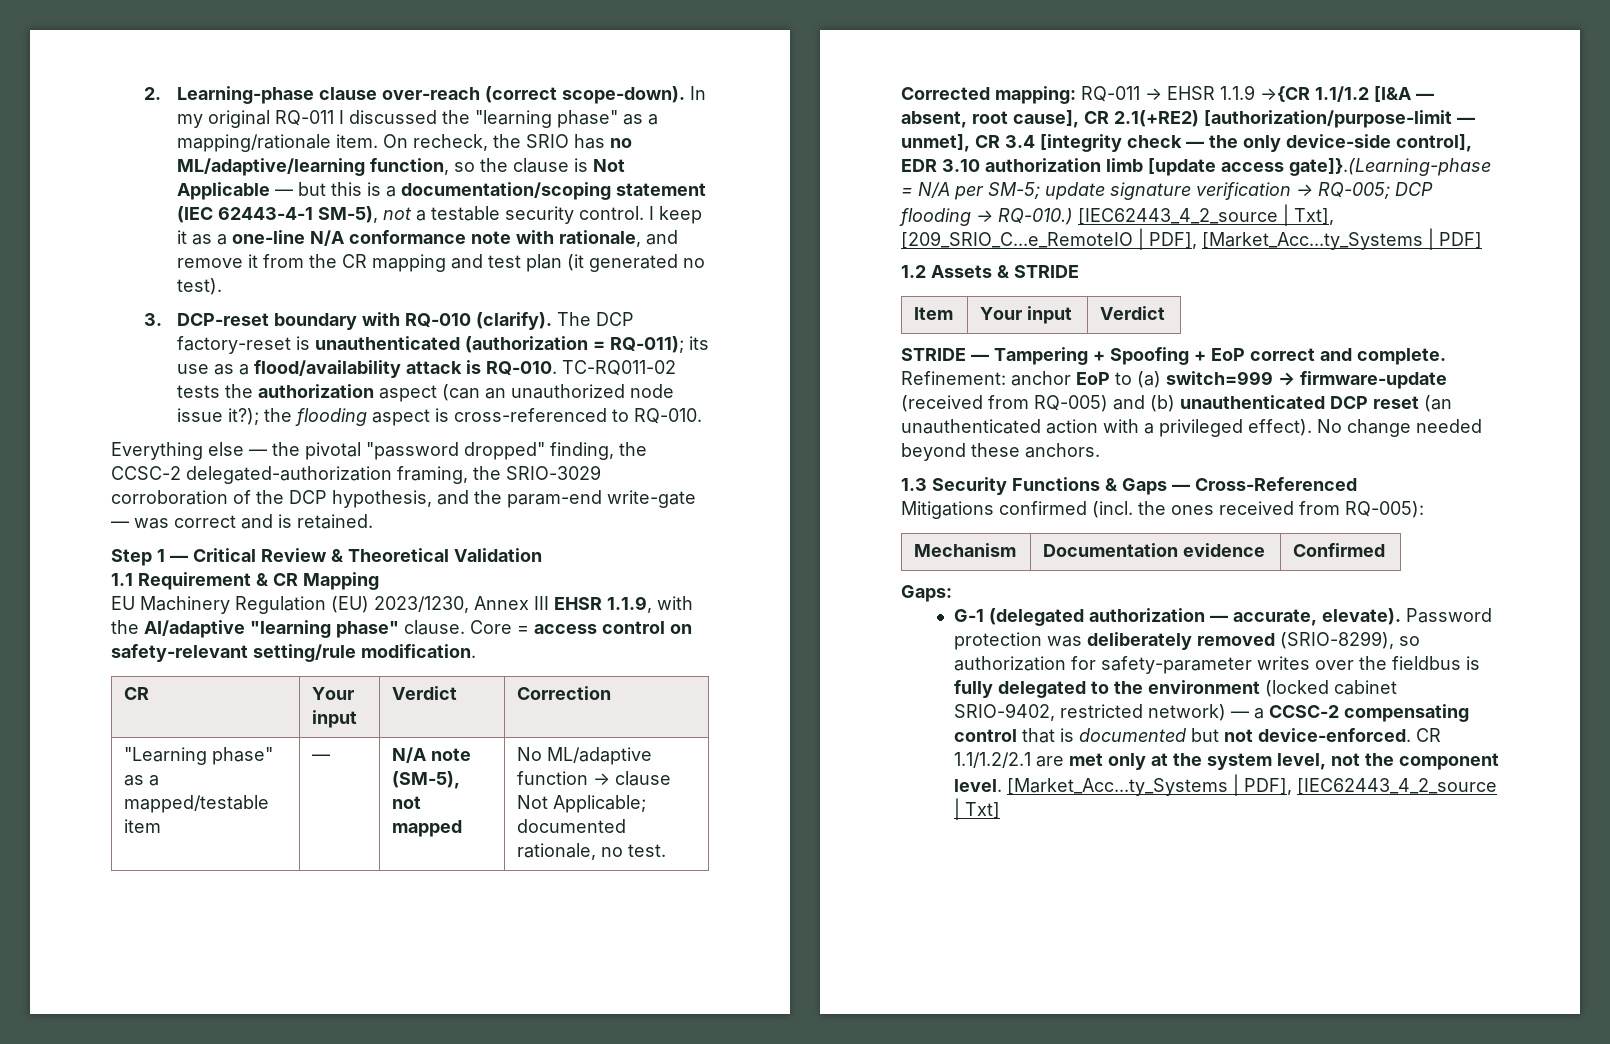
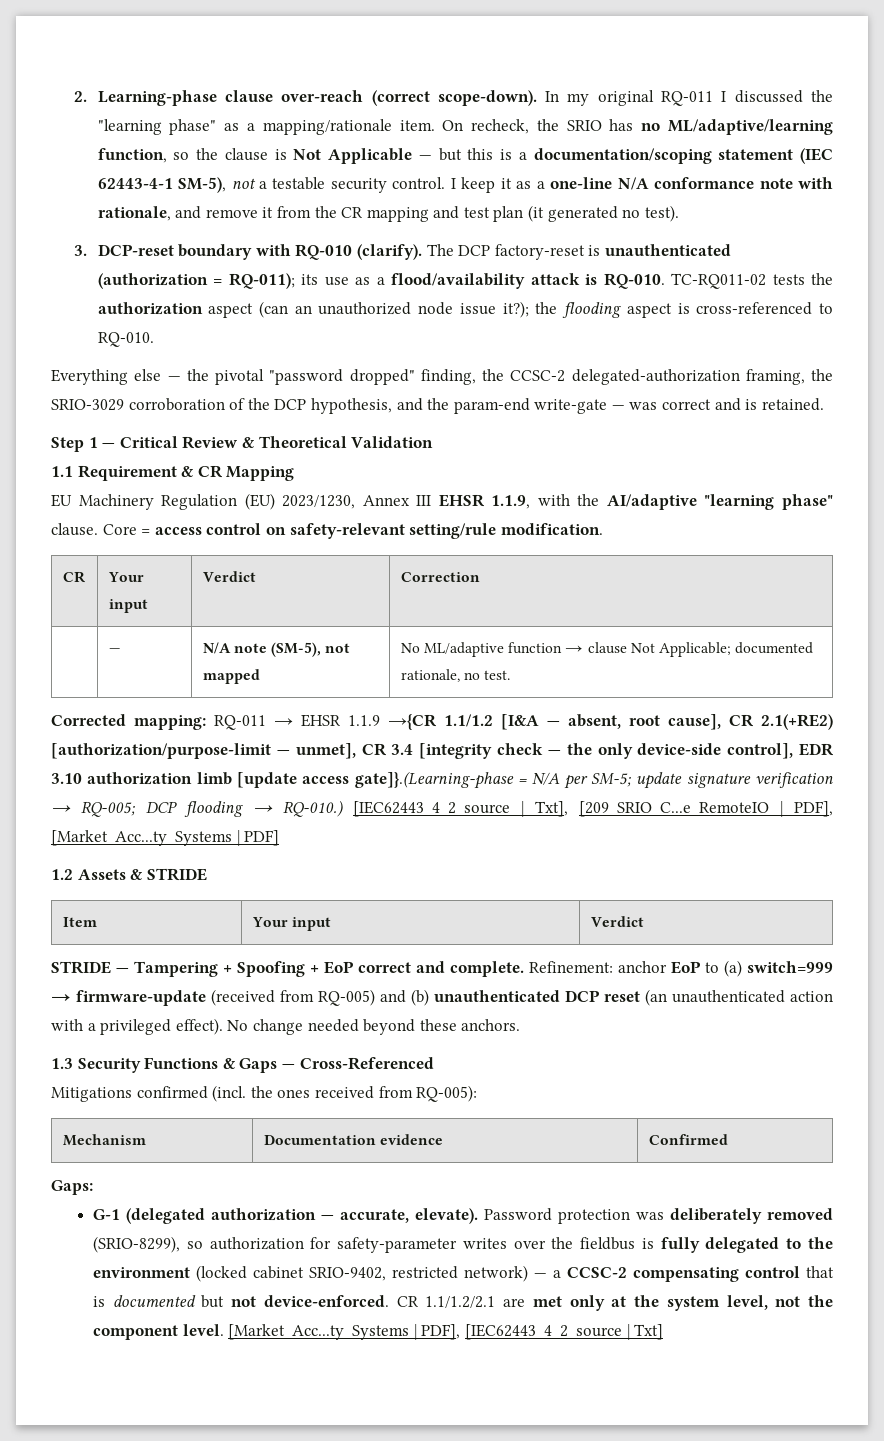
- "Learning phase" as a mapped/testable item | — | N/A note (SM-5), not mapped | No ML/adaptive function → clause Not Applicable; documented rationale, no test.
+ | — | N/A note (SM-5), not mapped | No ML/adaptive function → clause Not Applicable; documented rationale, no test.

